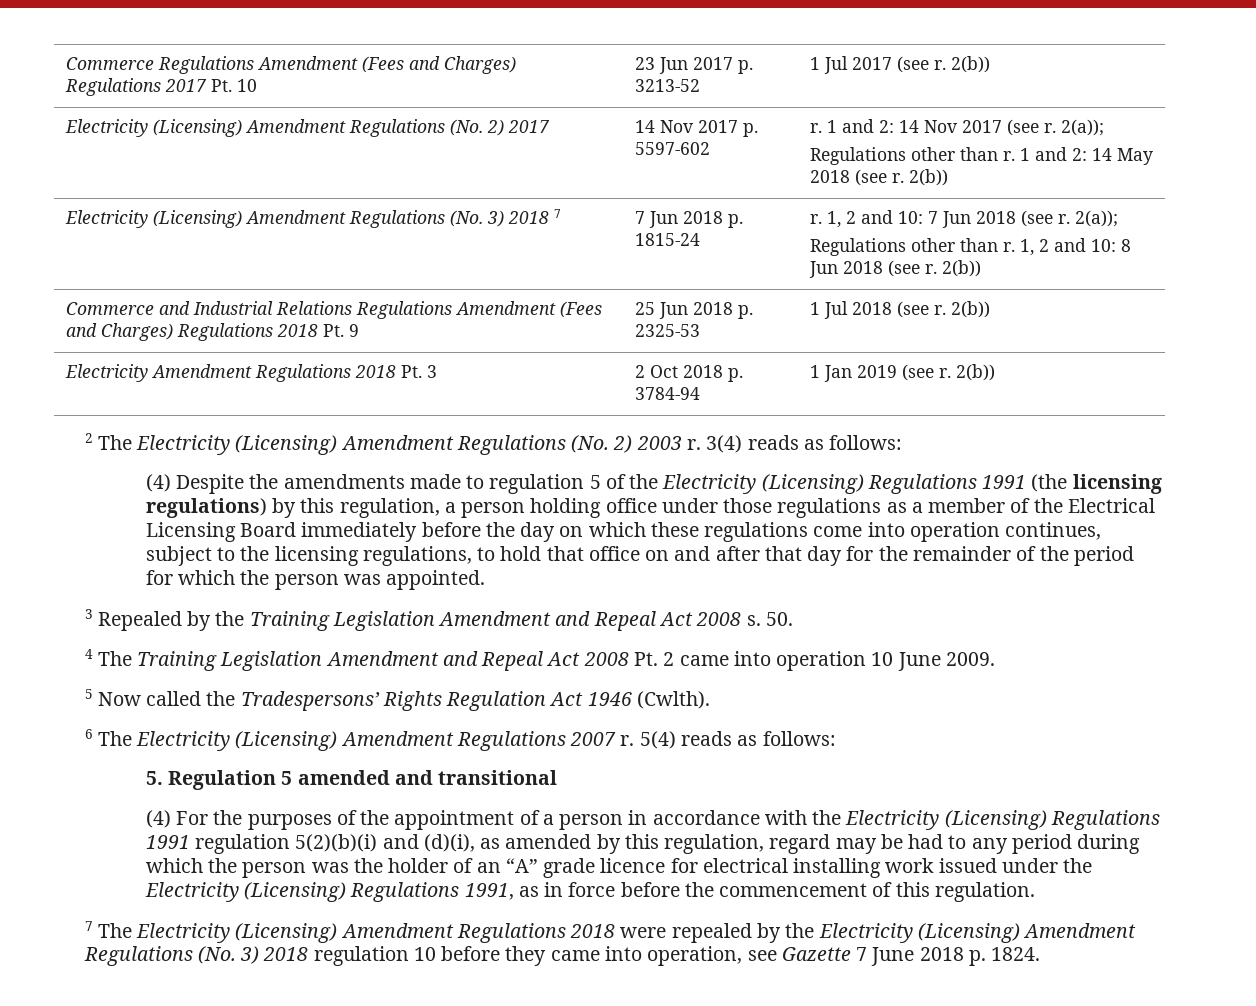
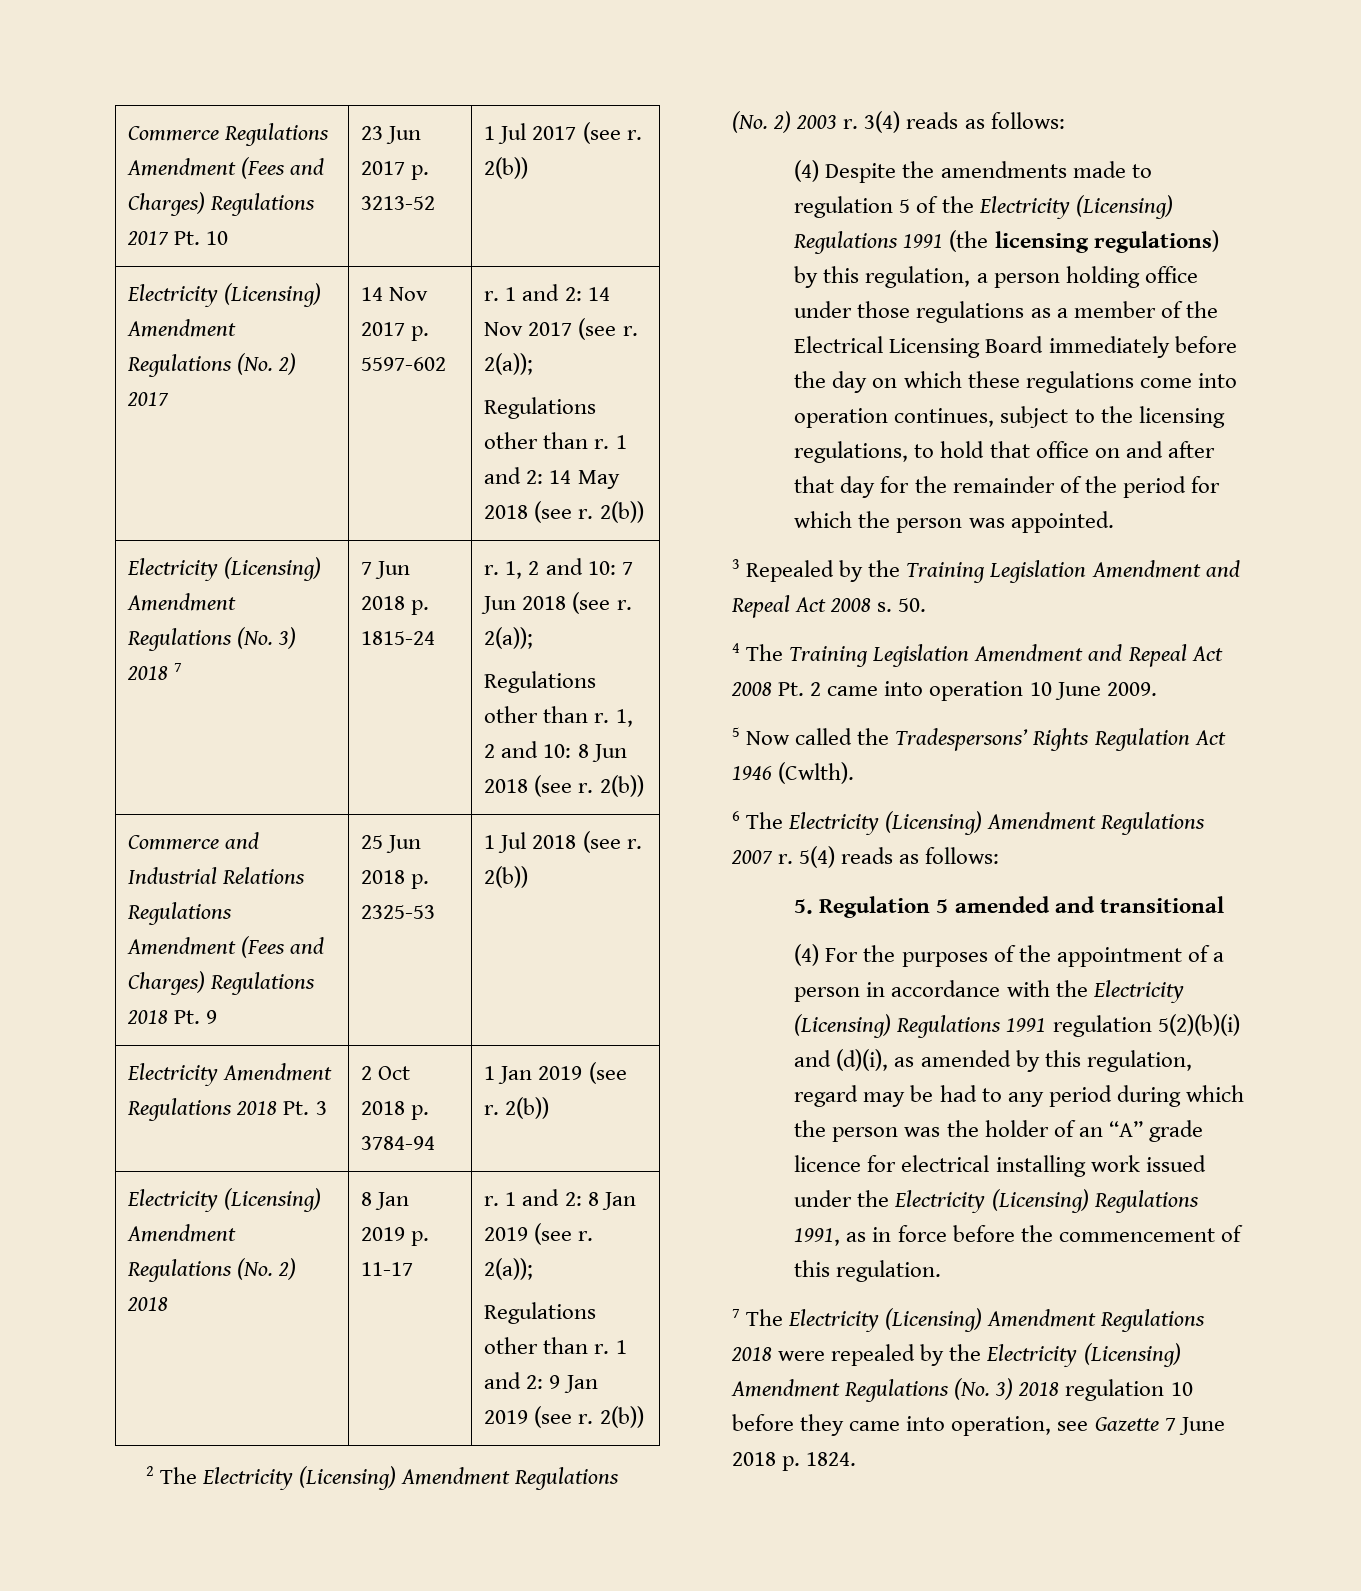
+ Electricity (Licensing) Amendment Regulations (No. 2) 2018 | 8 Jan 2019 p. 11-17 | r. 1 and 2: 8 Jan 2019 (see r. 2(a));
+ Regulations other than r. 1 and 2: 9 Jan 2019 (see r. 2(b))

